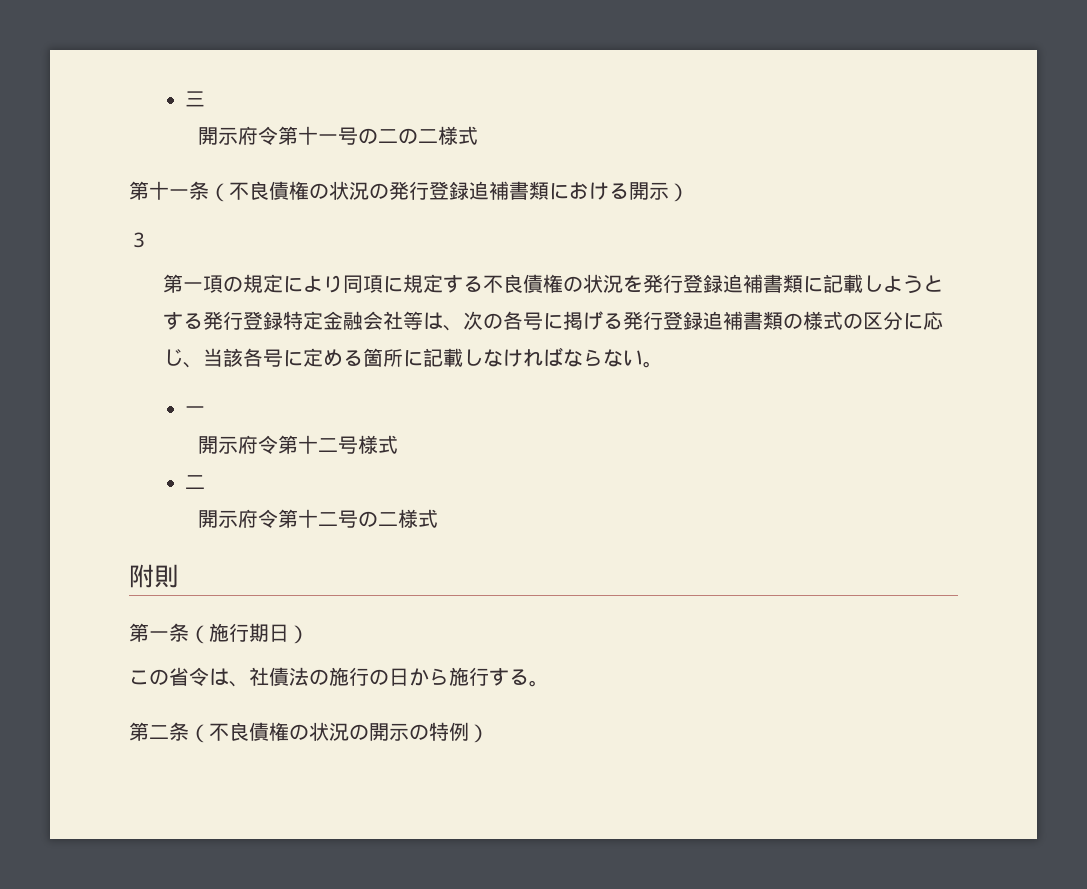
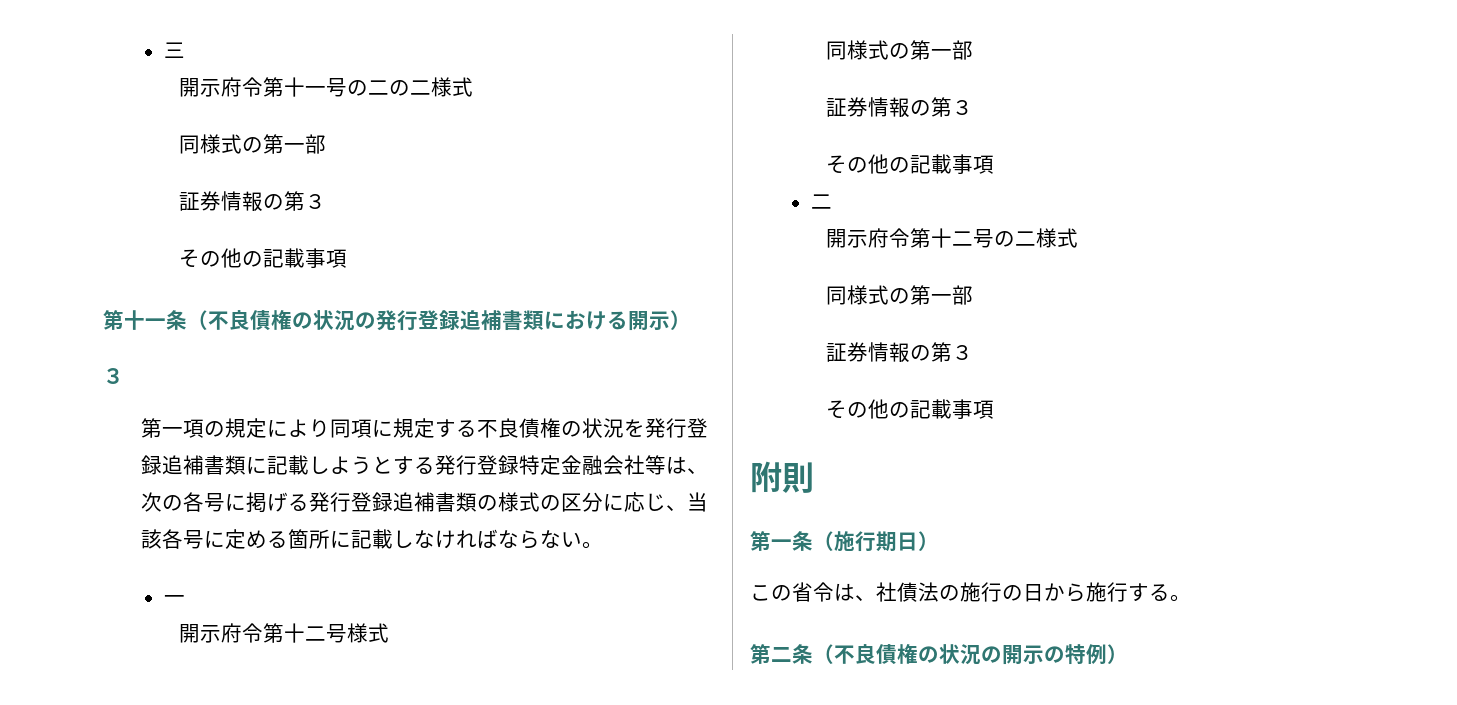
  開示府令第十一号の二の二様式
+ 同様式の第一部
+ 証券情報の第３
+ その他の記載事項
  開示府令第十二号様式
+ 同様式の第一部
+ 証券情報の第３
+ その他の記載事項
  開示府令第十二号の二様式
+ 同様式の第一部
+ 証券情報の第３
+ その他の記載事項

